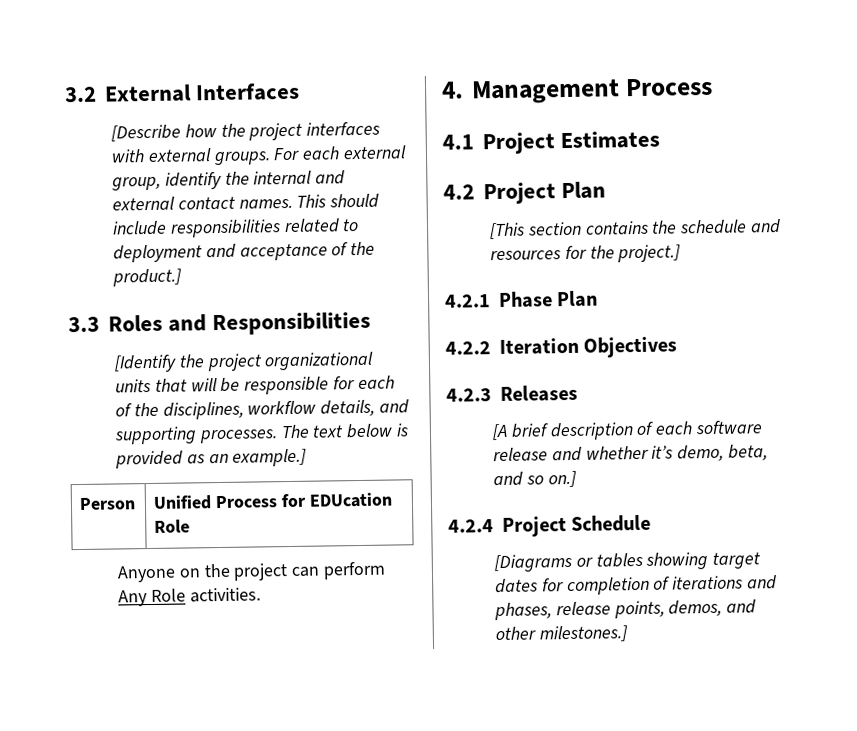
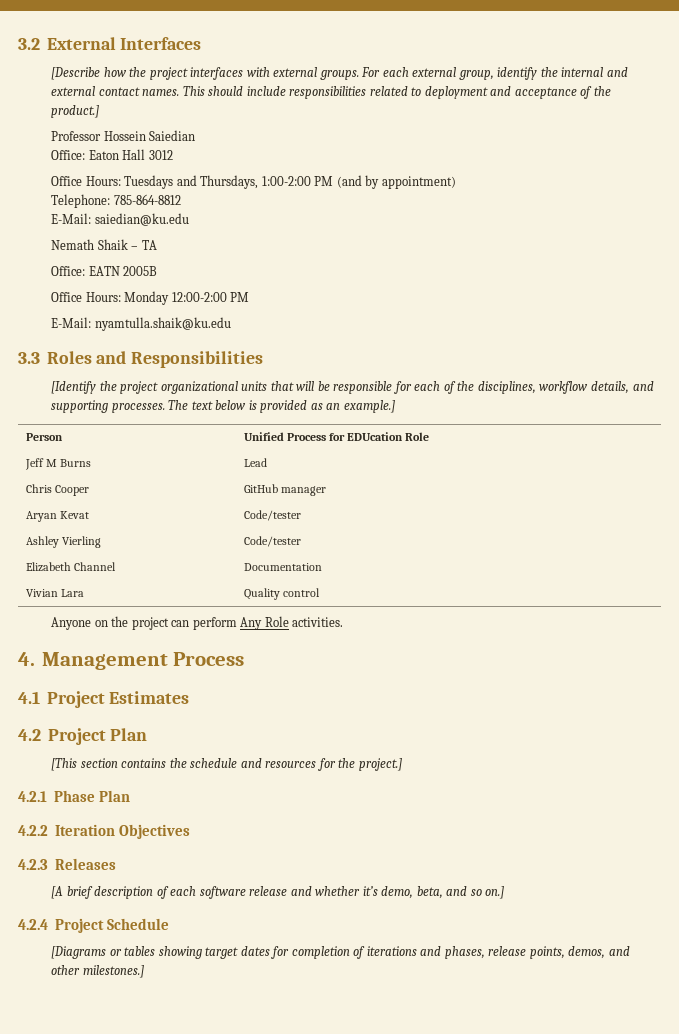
+ Professor Hossein Saiedian
+ Office: Eaton Hall 3012
+ Office Hours: Tuesdays and Thursdays, 1:00-2:00 PM (and by appointment)
+ Telephone: 785-864-8812
+ E-Mail: saiedian@ku.edu
+ Nemath Shaik – TA
+ Office: EATN 2005B
+ Office Hours: Monday 12:00-2:00 PM
+ E-Mail: nyamtulla.shaik@ku.edu
+ Jeff M Burns | Lead
+ Chris Cooper | GitHub manager
+ Aryan Kevat | Code/tester
+ Ashley Vierling | Code/tester
+ Elizabeth Channel | Documentation
+ Vivian Lara | Quality control

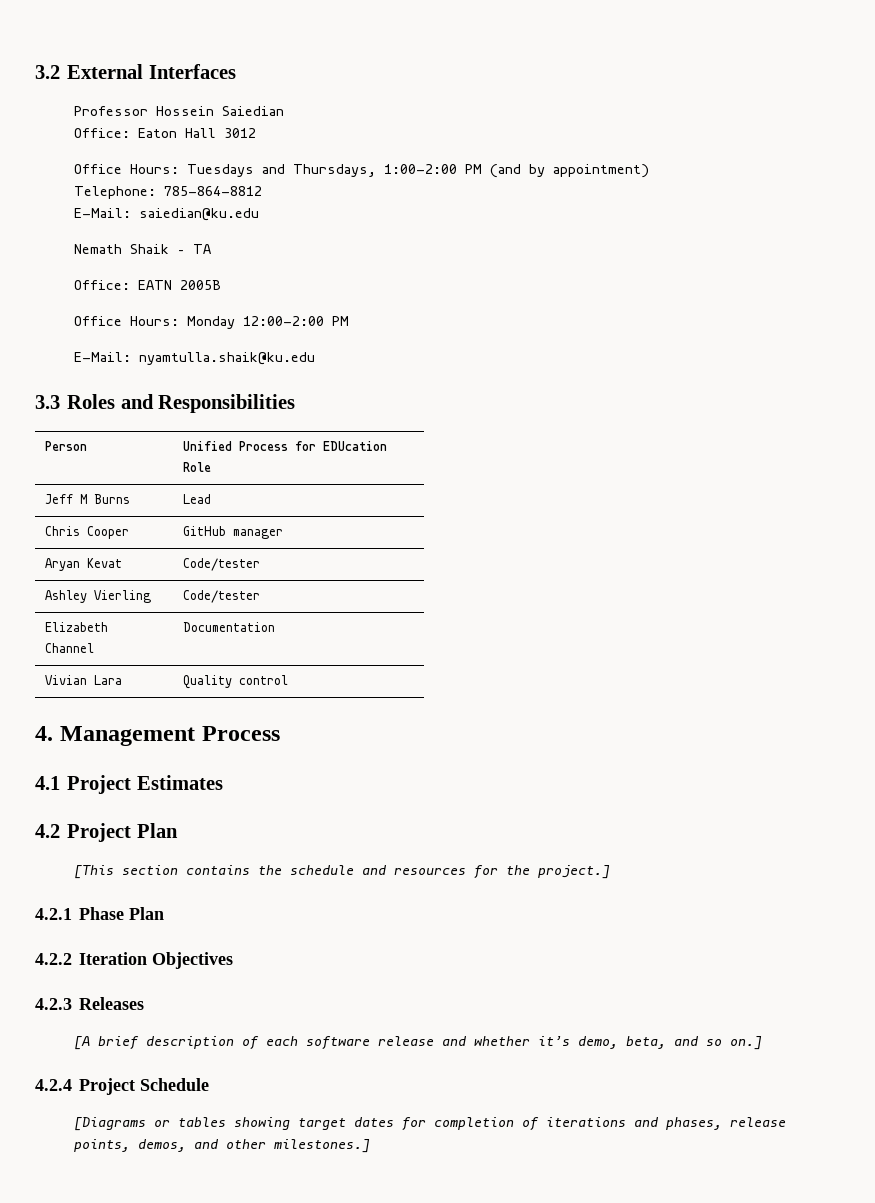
- [Describe how the project interfaces with external groups. For each external group, identify the internal and external contact names. This should include responsibilities related to deployment and acceptance of the product.]
- [Identify the project organizational units that will be responsible for each of the disciplines, workflow details, and supporting processes. The text below is provided as an example.]
- Anyone on the project can perform Any Role activities.

